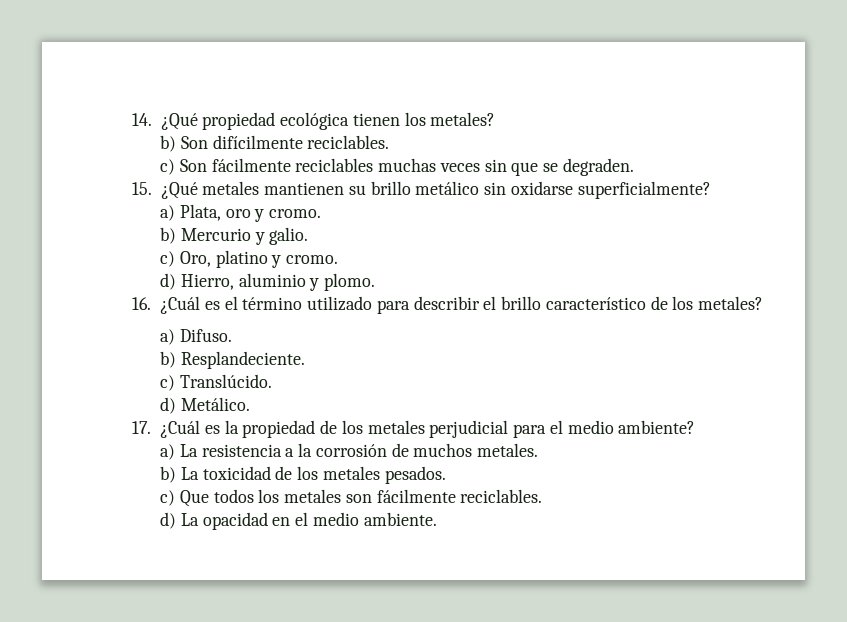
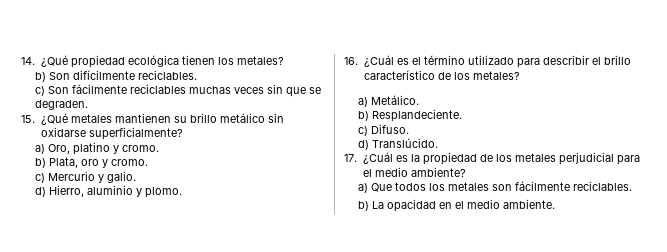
- a) Plata, oro y cromo.
+ a) Oro, platino y cromo.
+ b) Plata, oro y cromo.
- b) Mercurio y galio.
+ c) Mercurio y galio.
- c) Oro, platino y cromo.
- a) Difuso.
+ a) Metálico.
- c) Translúcido.
- d) Metálico.
+ c) Difuso.
+ d) Translúcido.
- a) La resistencia a la corrosión de muchos metales.
- b) La toxicidad de los metales pesados.
- c) Que todos los metales son fácilmente reciclables.
+ a) Que todos los metales son fácilmente reciclables.
- d) La opacidad en el medio ambiente.
+ b) La opacidad en el medio ambiente.

